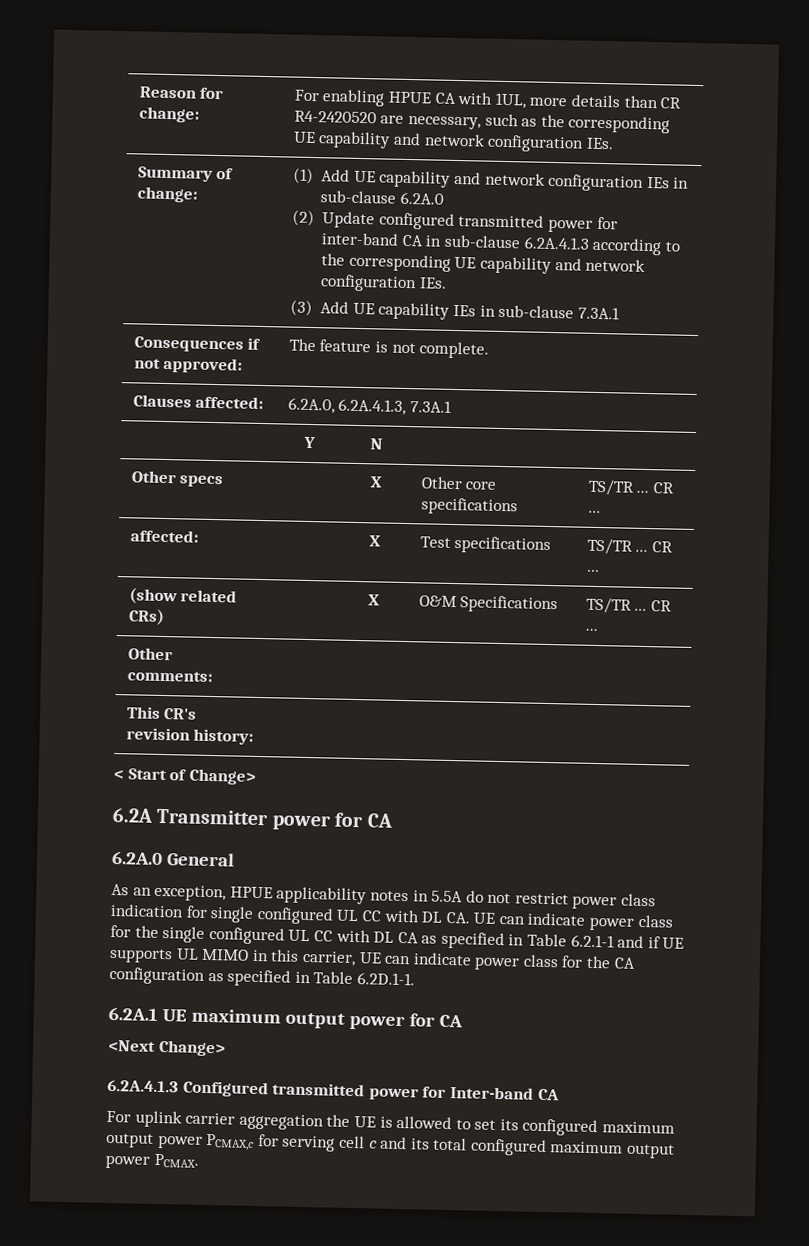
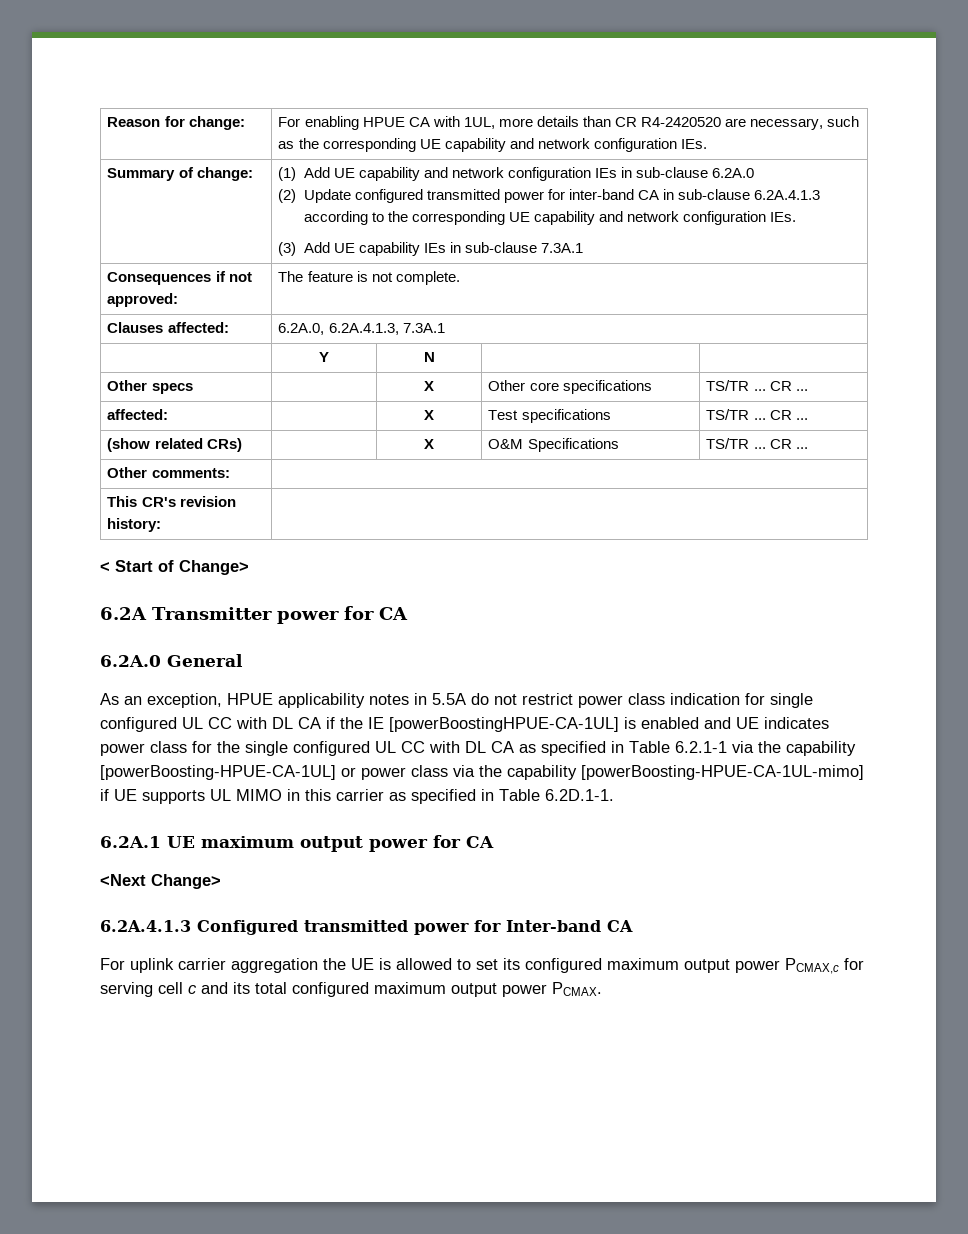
- As an exception, HPUE applicability notes in 5.5A do not restrict power class indication for single configured UL CC with DL CA. UE can indicate power class for the single configured UL CC with DL CA as specified in Table 6.2.1-1 and if UE supports UL MIMO in this carrier, UE can indicate power class for the CA configuration as specified in Table 6.2D.1-1.
+ As an exception, HPUE applicability notes in 5.5A do not restrict power class indication for single configured UL CC with DL CA if the IE [powerBoostingHPUE-CA-1UL] is enabled and UE indicates power class for the single configured UL CC with DL CA as specified in Table 6.2.1-1 via the capability [powerBoosting-HPUE-CA-1UL] or power class via the capability [powerBoosting-HPUE-CA-1UL-mimo] if UE supports UL MIMO in this carrier as specified in Table 6.2D.1-1.

